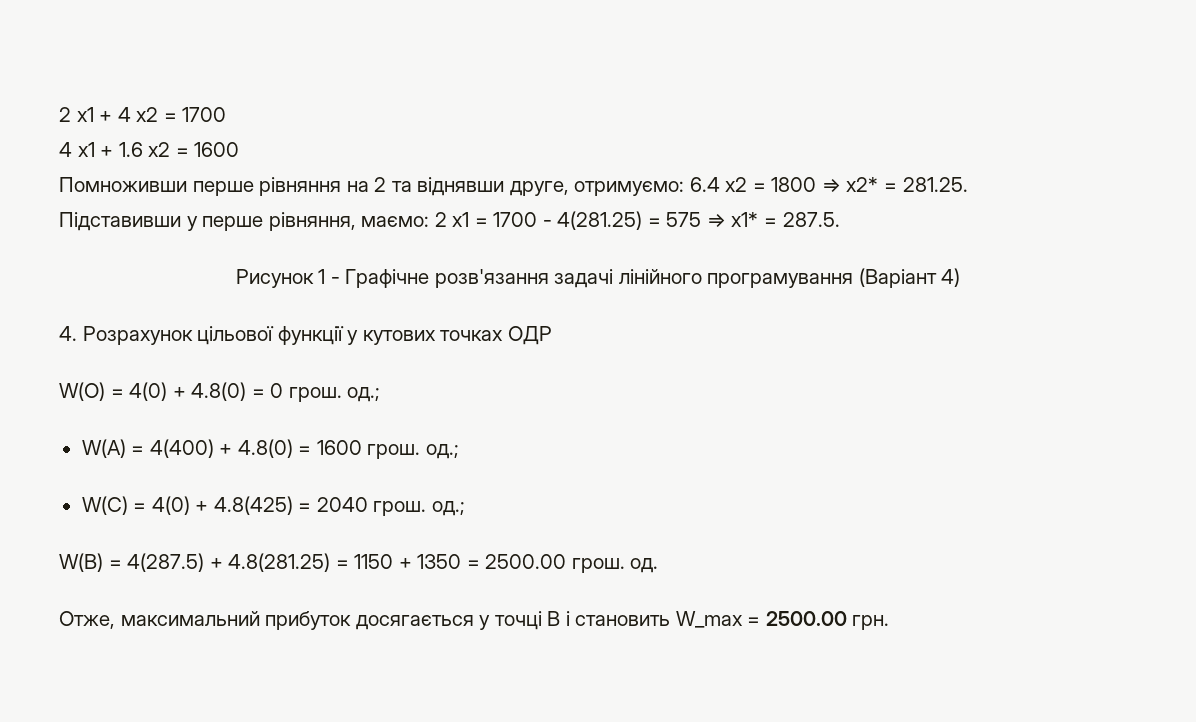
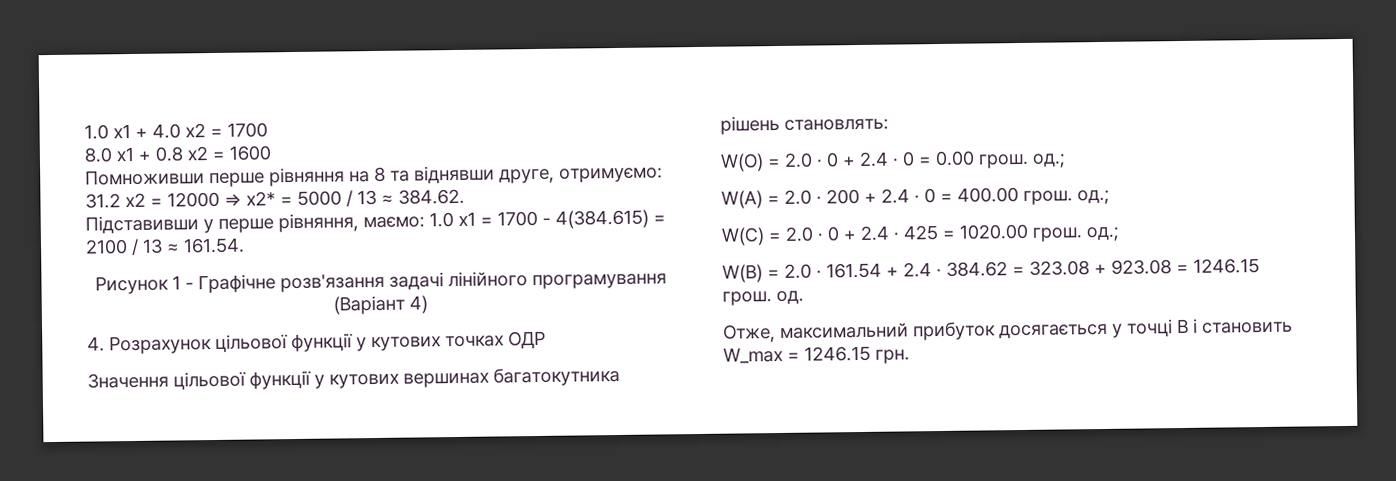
- 2 x1 + 4 x2 = 1700
+ 1.0 x1 + 4.0 x2 = 1700
- 4 x1 + 1.6 x2 = 1600
+ 8.0 x1 + 0.8 x2 = 1600
- Помноживши перше рівняння на 2 та віднявши друге, отримуємо: 6.4 x2 = 1800 ⇒ x2* = 281.25.
+ Помноживши перше рівняння на 8 та віднявши друге, отримуємо: 31.2 x2 = 12000 ⇒ x2* = 5000 / 13 ≈ 384.62.
- Підставивши у перше рівняння, маємо: 2 x1 = 1700 - 4(281.25) = 575 ⇒ x1* = 287.5.
+ Підставивши у перше рівняння, маємо: 1.0 x1 = 1700 - 4(384.615) = 2100 / 13 ≈ 161.54.
- W(O) = 4(0) + 4.8(0) = 0 грош. од.;
- W(A) = 4(400) + 4.8(0) = 1600 грош. од.;
- W(C) = 4(0) + 4.8(425) = 2040 грош. од.;
- W(B) = 4(287.5) + 4.8(281.25) = 1150 + 1350 = 2500.00 грош. од.
+ Значення цільової функції у кутових вершинах багатокутника рішень становлять:
+ W(O) = 2.0 · 0 + 2.4 · 0 = 0.00 грош. од.;
+ W(A) = 2.0 · 200 + 2.4 · 0 = 400.00 грош. од.;
+ W(C) = 2.0 · 0 + 2.4 · 425 = 1020.00 грош. од.;
+ W(B) = 2.0 · 161.54 + 2.4 · 384.62 = 323.08 + 923.08 = 1246.15 грош. од.
- Отже, максимальний прибуток досягається у точці B і становить W_max = 2500.00 грн.
+ Отже, максимальний прибуток досягається у точці B і становить W_max = 1246.15 грн.

